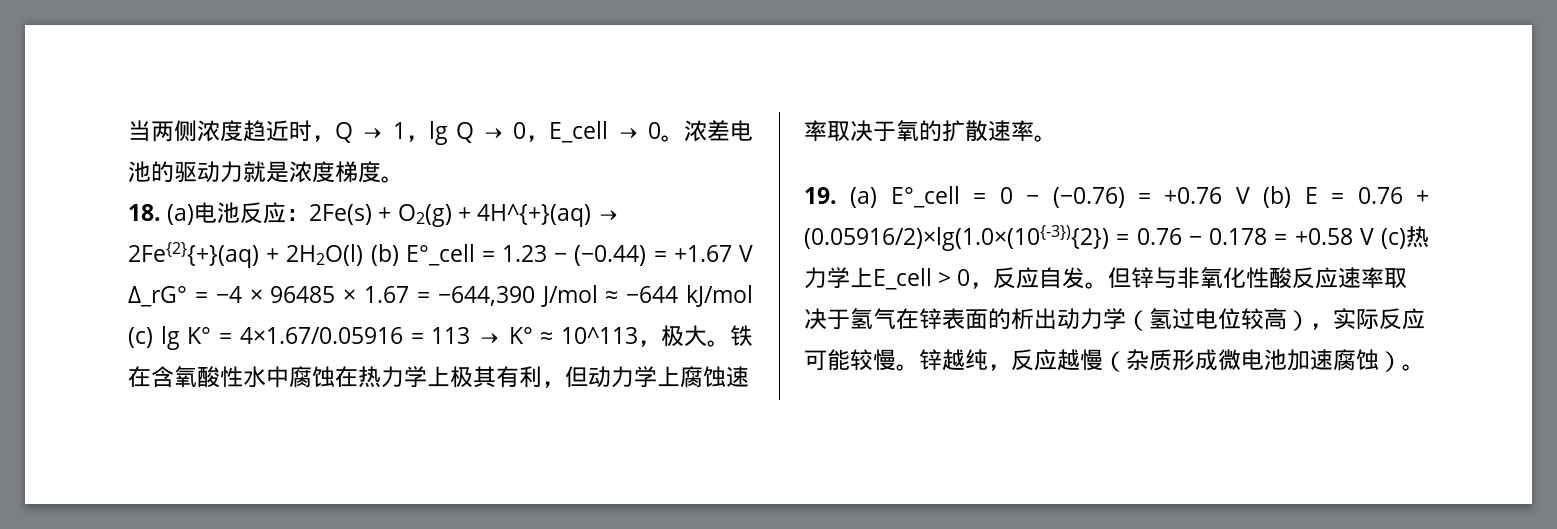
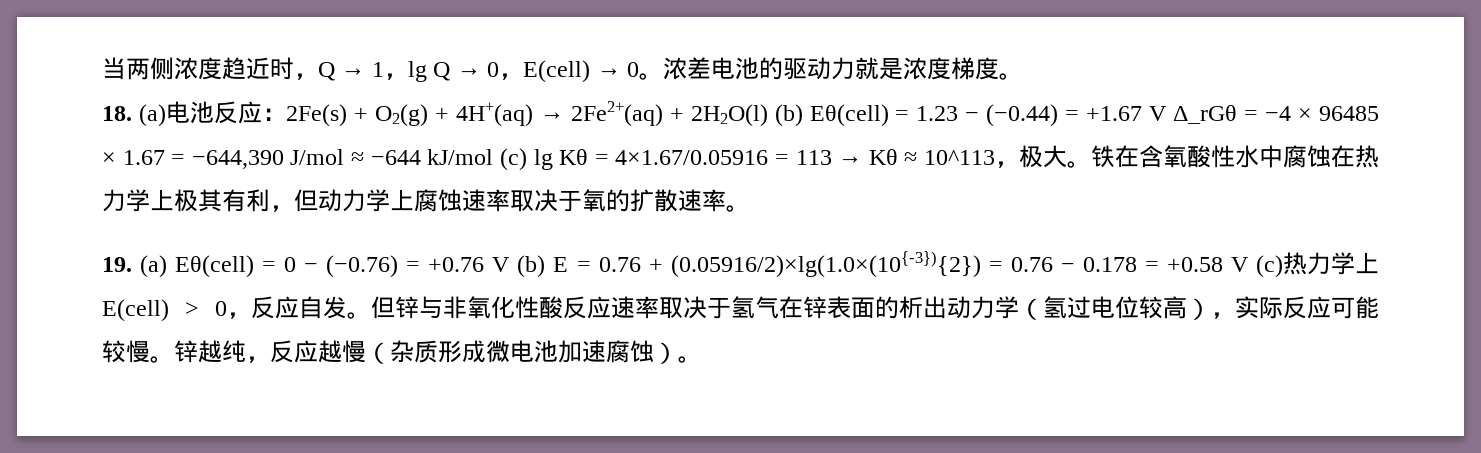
- 当两侧浓度趋近时，Q → 1，lg Q → 0，E_cell → 0。
+ 当两侧浓度趋近时，Q → 1，lg Q → 0，E(cell) → 0。
- 18. (a)电池反应：2Fe(s) + O2(g) + 4H^{+}(aq) → 2Fe{2}{+}(aq) + 2H2O(l) (b) E°_cell = 1.23 − (−0.44) = +1.67 V Δ_rG° = −4 × 96485 × 1.67 = −644,390 J/mol ≈ −644 kJ/mol (c) lg K° = 4×1.67/0.05916 = 113 → K° ≈ 10^113，极大。
+ 18. (a)电池反应：2Fe(s) + O2(g) + 4H+(aq) → 2Fe2+(aq) + 2H2O(l) (b) Eθ(cell) = 1.23 − (−0.44) = +1.67 V Δ_rGθ = −4 × 96485 × 1.67 = −644,390 J/mol ≈ −644 kJ/mol (c) lg Kθ = 4×1.67/0.05916 = 113 → Kθ ≈ 10^113，极大。
- 19. (a) E°_cell = 0 − (−0.76) = +0.76 V (b) E = 0.76 + (0.05916/2)×lg(1.0×(10{-3}){2}) = 0.76 − 0.178 = +0.58 V (c)热力学上E_cell > 0，反应自发。
+ 19. (a) Eθ(cell) = 0 − (−0.76) = +0.76 V (b) E = 0.76 + (0.05916/2)×lg(1.0×(10{-3}){2}) = 0.76 − 0.178 = +0.58 V (c)热力学上E(cell) > 0，反应自发。

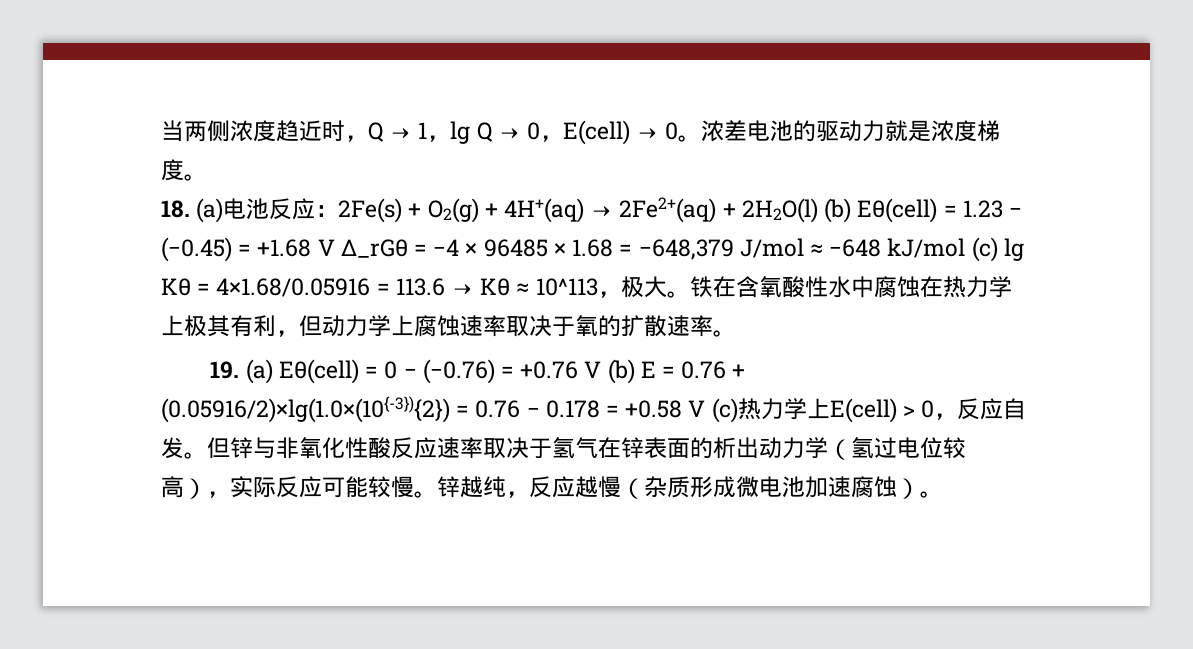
- 18. (a)电池反应：2Fe(s) + O2(g) + 4H+(aq) → 2Fe2+(aq) + 2H2O(l) (b) Eθ(cell) = 1.23 − (−0.44) = +1.67 V Δ_rGθ = −4 × 96485 × 1.67 = −644,390 J/mol ≈ −644 kJ/mol (c) lg Kθ = 4×1.67/0.05916 = 113 → Kθ ≈ 10^113，极大。
+ 18. (a)电池反应：2Fe(s) + O2(g) + 4H+(aq) → 2Fe2+(aq) + 2H2O(l) (b) Eθ(cell) = 1.23 − (−0.45) = +1.68 V Δ_rGθ = −4 × 96485 × 1.68 = −648,379 J/mol ≈ −648 kJ/mol (c) lg Kθ = 4×1.68/0.05916 = 113.6 → Kθ ≈ 10^113，极大。

